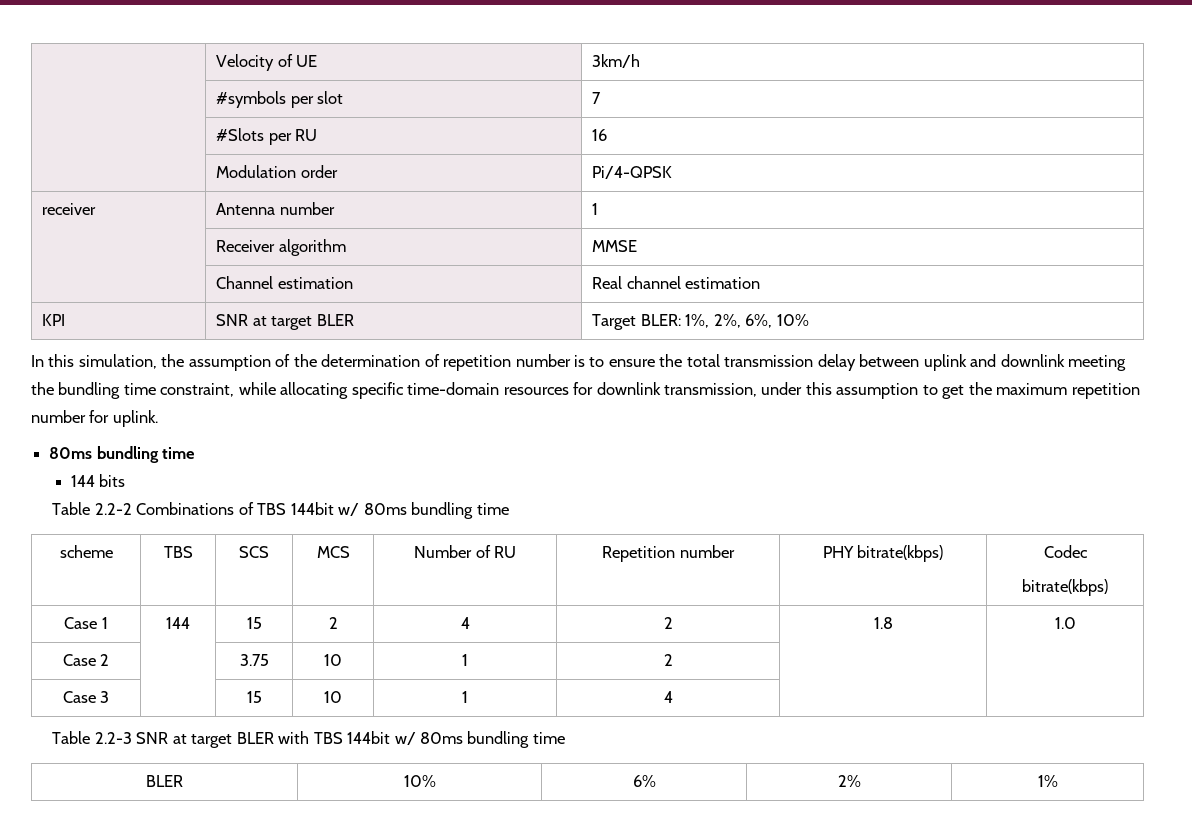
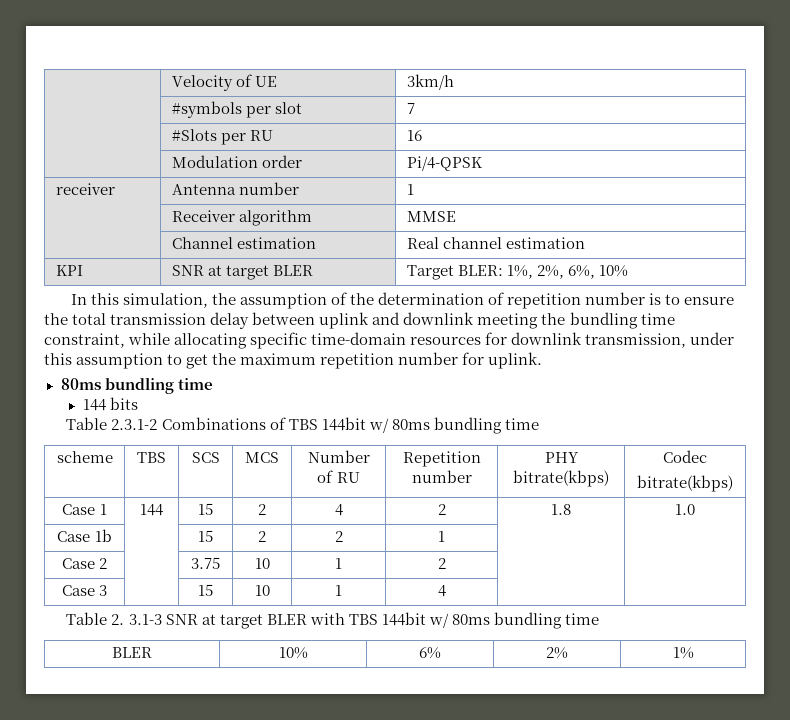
- Table 2.2-2 Combinations of TBS 144bit w/ 80ms bundling time
+ Table 2.3.1-2 Combinations of TBS 144bit w/ 80ms bundling time
+ Case 1b | | 15 | 2 | 2 | 1 | |
- Table 2.2-3 SNR at target BLER with TBS 144bit w/ 80ms bundling time
+ Table 2. 3.1-3 SNR at target BLER with TBS 144bit w/ 80ms bundling time

